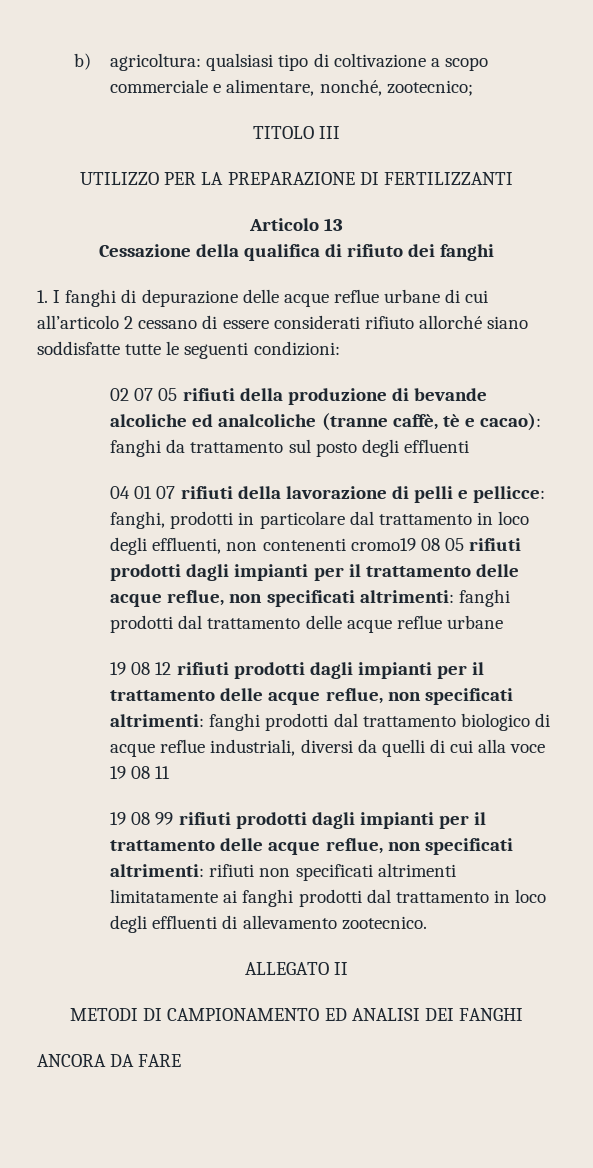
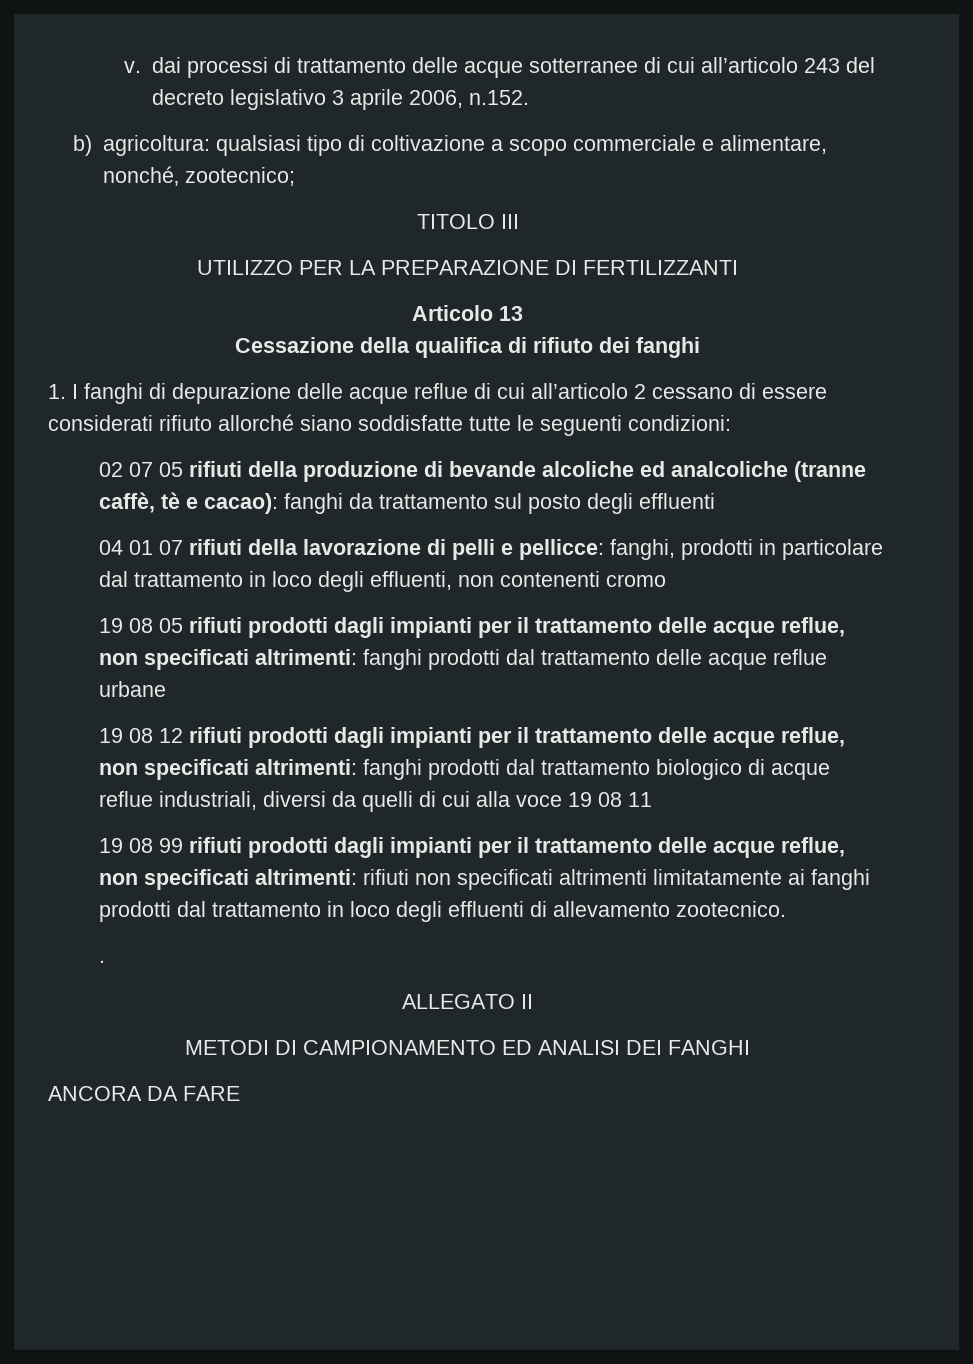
+ v. dai processi di trattamento delle acque sotterranee di cui all’articolo 243 del decreto legislativo 3 aprile 2006, n.152.
- 1. I fanghi di depurazione delle acque reflue urbane di cui all’articolo 2 cessano di essere considerati rifiuto allorché siano soddisfatte tutte le seguenti condizioni:
+ 1. I fanghi di depurazione delle acque reflue di cui all’articolo 2 cessano di essere considerati rifiuto allorché siano soddisfatte tutte le seguenti condizioni:
- 04 01 07 rifiuti della lavorazione di pelli e pellicce: fanghi, prodotti in particolare dal trattamento in loco degli effluenti, non contenenti cromo19 08 05 rifiuti prodotti dagli impianti per il trattamento delle acque reflue, non specificati altrimenti: fanghi prodotti dal trattamento delle acque reflue urbane
+ 04 01 07 rifiuti della lavorazione di pelli e pellicce: fanghi, prodotti in particolare dal trattamento in loco degli effluenti, non contenenti cromo
+ 19 08 05 rifiuti prodotti dagli impianti per il trattamento delle acque reflue, non specificati altrimenti: fanghi prodotti dal trattamento delle acque reflue urbane
+ .

